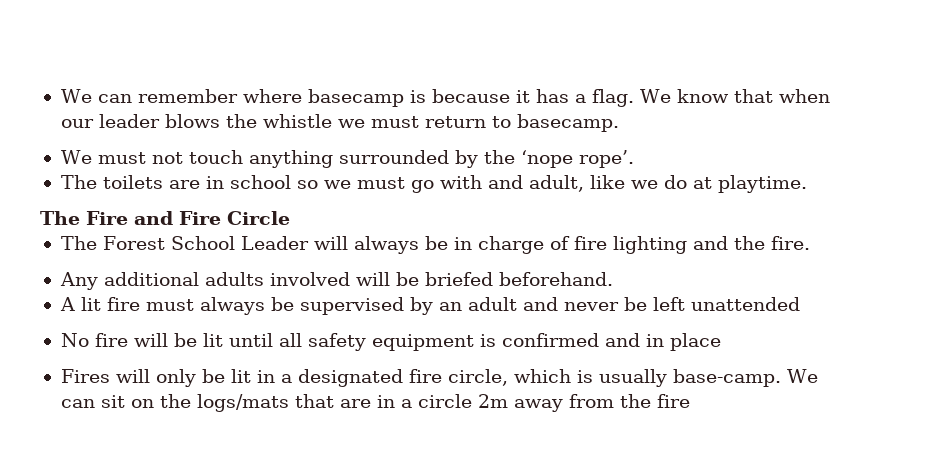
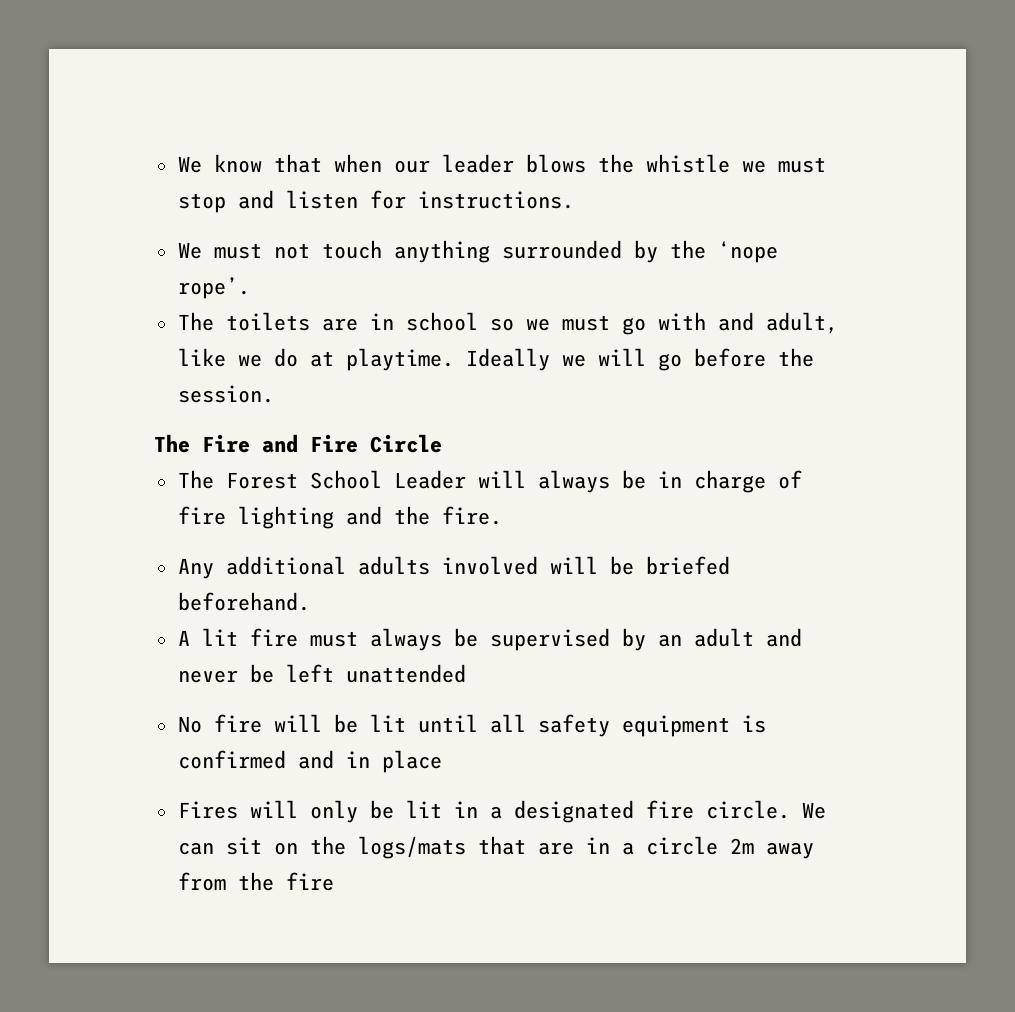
- We can remember where basecamp is because it has a flag. We know that when our leader blows the whistle we must return to basecamp.
+ We know that when our leader blows the whistle we must stop and listen for instructions.
+ Ideally we will go before the session.
- Fires will only be lit in a designated fire circle, which is usually base-camp.
+ Fires will only be lit in a designated fire circle.

